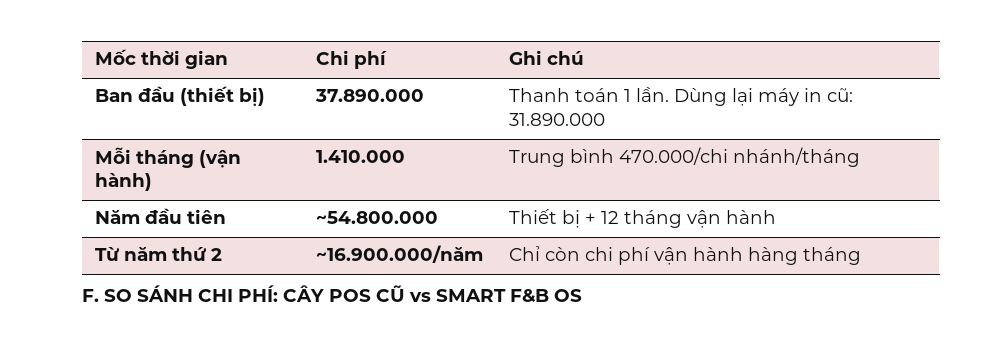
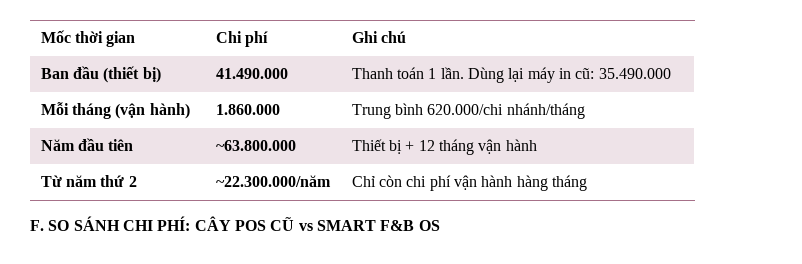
- Ban đầu (thiết bị) | 37.890.000 | Thanh toán 1 lần. Dùng lại máy in cũ: 31.890.000
+ Ban đầu (thiết bị) | 41.490.000 | Thanh toán 1 lần. Dùng lại máy in cũ: 35.490.000
- Mỗi tháng (vận hành) | 1.410.000 | Trung bình 470.000/chi nhánh/tháng
+ Mỗi tháng (vận hành) | 1.860.000 | Trung bình 620.000/chi nhánh/tháng
- Năm đầu tiên | ~54.800.000 | Thiết bị + 12 tháng vận hành
+ Năm đầu tiên | ~63.800.000 | Thiết bị + 12 tháng vận hành
- Từ năm thứ 2 | ~16.900.000/năm | Chỉ còn chi phí vận hành hàng tháng
+ Từ năm thứ 2 | ~22.300.000/năm | Chỉ còn chi phí vận hành hàng tháng

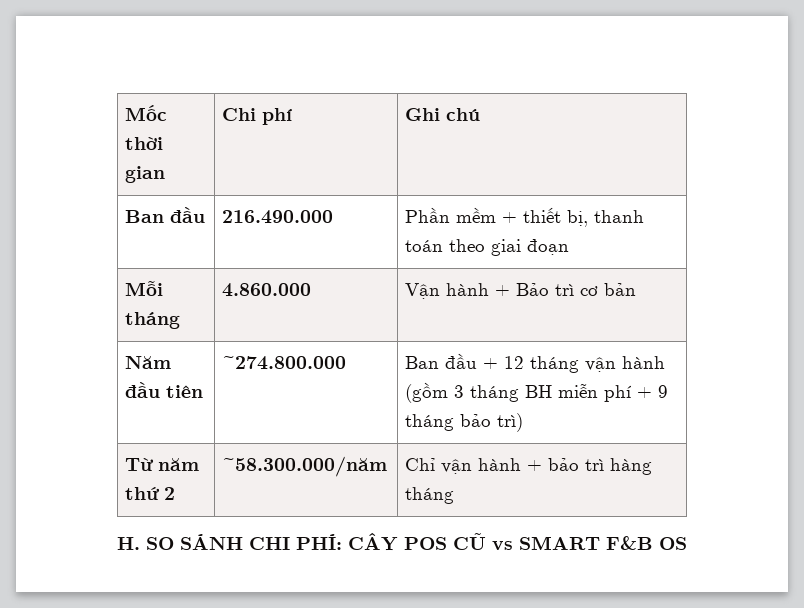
- Ban đầu (thiết bị) | 41.490.000 | Thanh toán 1 lần. Dùng lại máy in cũ: 35.490.000
- Mỗi tháng (vận hành) | 1.860.000 | Trung bình 620.000/chi nhánh/tháng
+ Ban đầu | 216.490.000 | Phần mềm + thiết bị, thanh toán theo giai đoạn
+ Mỗi tháng | 4.860.000 | Vận hành + Bảo trì cơ bản
- Năm đầu tiên | ~63.800.000 | Thiết bị + 12 tháng vận hành
+ Năm đầu tiên | ~274.800.000 | Ban đầu + 12 tháng vận hành (gồm 3 tháng BH miễn phí + 9 tháng bảo trì)
- Từ năm thứ 2 | ~22.300.000/năm | Chỉ còn chi phí vận hành hàng tháng
+ Từ năm thứ 2 | ~58.300.000/năm | Chỉ vận hành + bảo trì hàng tháng
- F. SO SÁNH CHI PHÍ: CÂY POS CŨ vs SMART F&B OS
+ H. SO SÁNH CHI PHÍ: CÂY POS CŨ vs SMART F&B OS

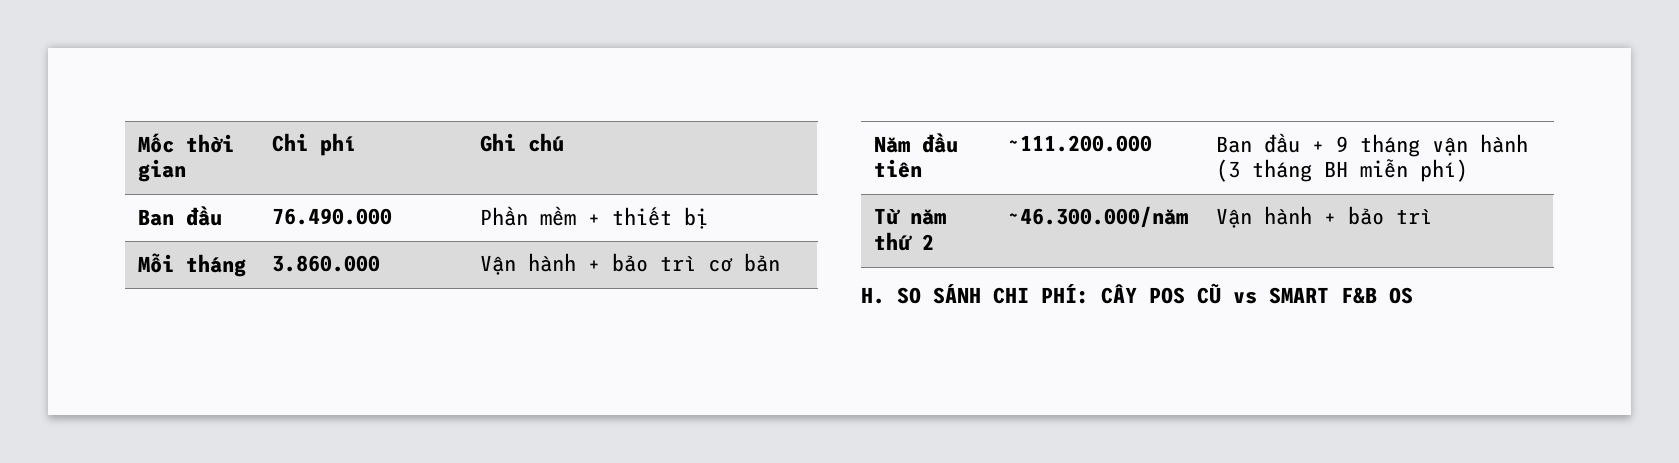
- Ban đầu | 216.490.000 | Phần mềm + thiết bị, thanh toán theo giai đoạn
+ Ban đầu | 76.490.000 | Phần mềm + thiết bị
- Mỗi tháng | 4.860.000 | Vận hành + Bảo trì cơ bản
+ Mỗi tháng | 3.860.000 | Vận hành + bảo trì cơ bản
- Năm đầu tiên | ~274.800.000 | Ban đầu + 12 tháng vận hành (gồm 3 tháng BH miễn phí + 9 tháng bảo trì)
+ Năm đầu tiên | ~111.200.000 | Ban đầu + 9 tháng vận hành (3 tháng BH miễn phí)
- Từ năm thứ 2 | ~58.300.000/năm | Chỉ vận hành + bảo trì hàng tháng
+ Từ năm thứ 2 | ~46.300.000/năm | Vận hành + bảo trì

